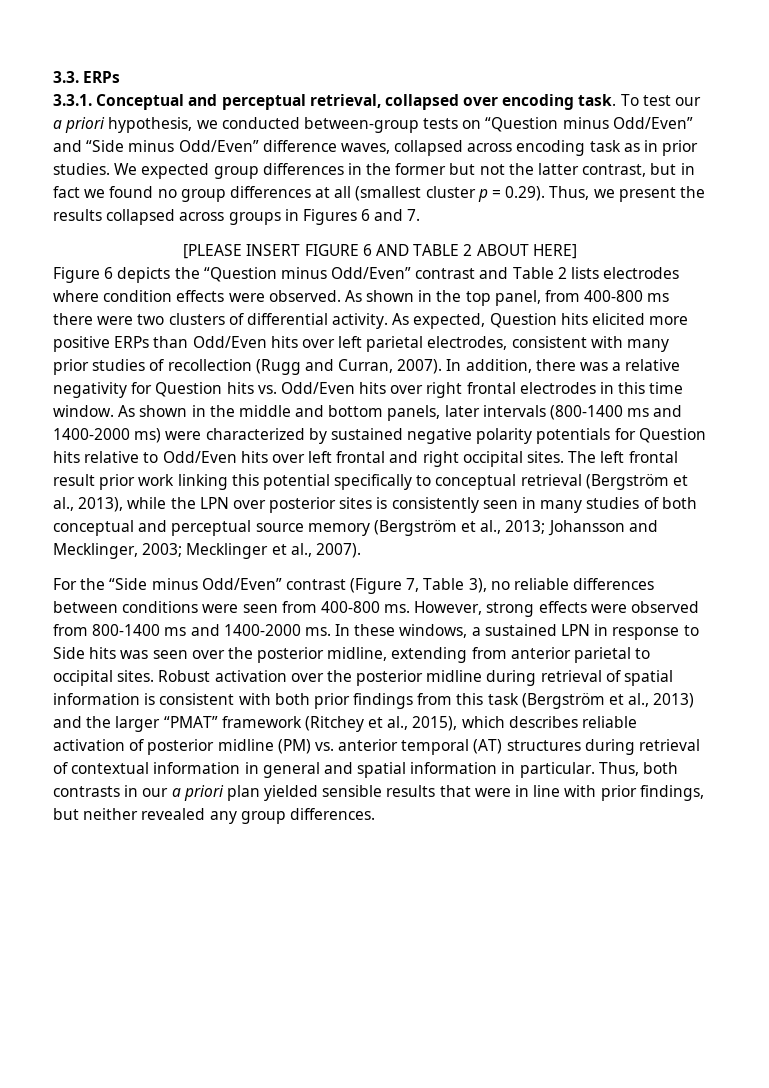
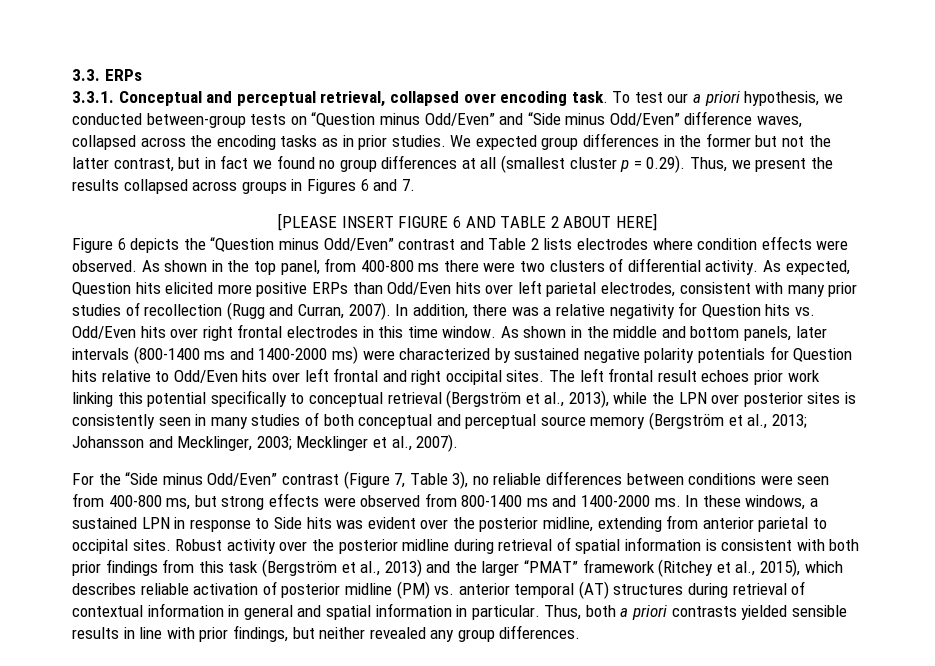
- To test our a priori hypothesis, we conducted between-group tests on “Question minus Odd/Even” and “Side minus Odd/Even” difference waves, collapsed across encoding task as in prior studies.
+ To test our a priori hypothesis, we conducted between-group tests on “Question minus Odd/Even” and “Side minus Odd/Even” difference waves, collapsed across the encoding tasks as in prior studies.
- The left frontal result prior work linking this potential specifically to conceptual retrieval (Bergström et al., 2013), while the LPN over posterior sites is consistently seen in many studies of both conceptual and perceptual source memory (Bergström et al., 2013; Johansson and Mecklinger, 2003; Mecklinger et al., 2007).
+ The left frontal result echoes prior work linking this potential specifically to conceptual retrieval (Bergström et al., 2013), while the LPN over posterior sites is consistently seen in many studies of both conceptual and perceptual source memory (Bergström et al., 2013; Johansson and Mecklinger, 2003; Mecklinger et al., 2007).
- For the “Side minus Odd/Even” contrast (Figure 7, Table 3), no reliable differences between conditions were seen from 400-800 ms. However, strong effects were observed from 800-1400 ms and 1400-2000 ms.
+ For the “Side minus Odd/Even” contrast (Figure 7, Table 3), no reliable differences between conditions were seen from 400-800 ms, but strong effects were observed from 800-1400 ms and 1400-2000 ms.
- In these windows, a sustained LPN in response to Side hits was seen over the posterior midline, extending from anterior parietal to occipital sites.
+ In these windows, a sustained LPN in response to Side hits was evident over the posterior midline, extending from anterior parietal to occipital sites.
- Robust activation over the posterior midline during retrieval of spatial information is consistent with both prior findings from this task (Bergström et al., 2013) and the larger “PMAT” framework (Ritchey et al., 2015), which describes reliable activation of posterior midline (PM) vs. anterior temporal (AT) structures during retrieval of contextual information in general and spatial information in particular.
+ Robust activity over the posterior midline during retrieval of spatial information is consistent with both prior findings from this task (Bergström et al., 2013) and the larger “PMAT” framework (Ritchey et al., 2015), which describes reliable activation of posterior midline (PM) vs. anterior temporal (AT) structures during retrieval of contextual information in general and spatial information in particular.
- Thus, both contrasts in our a priori plan yielded sensible results that were in line with prior findings, but neither revealed any group differences.
+ Thus, both a priori contrasts yielded sensible results in line with prior findings, but neither revealed any group differences.

